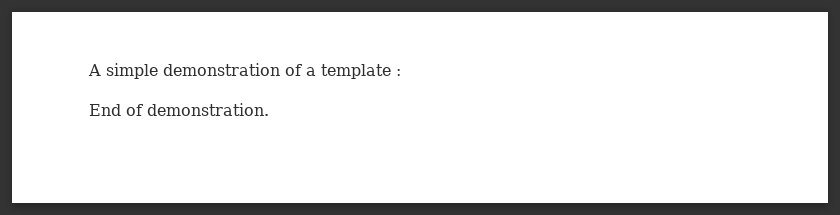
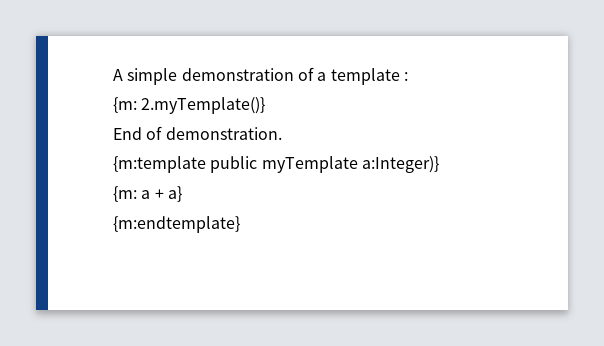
+ {m: 2.myTemplate()}
+ {m:template public myTemplate a:Integer)}
+ {m: a + a}
+ {m:endtemplate}

